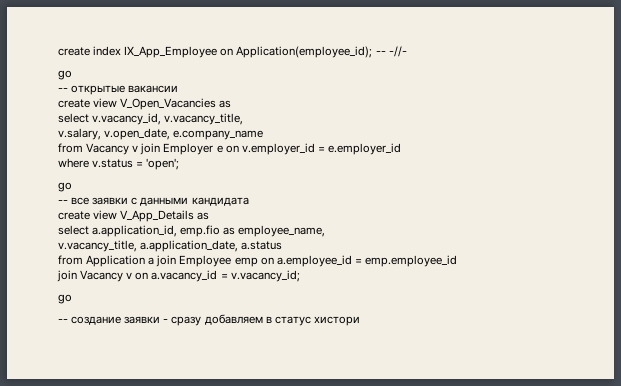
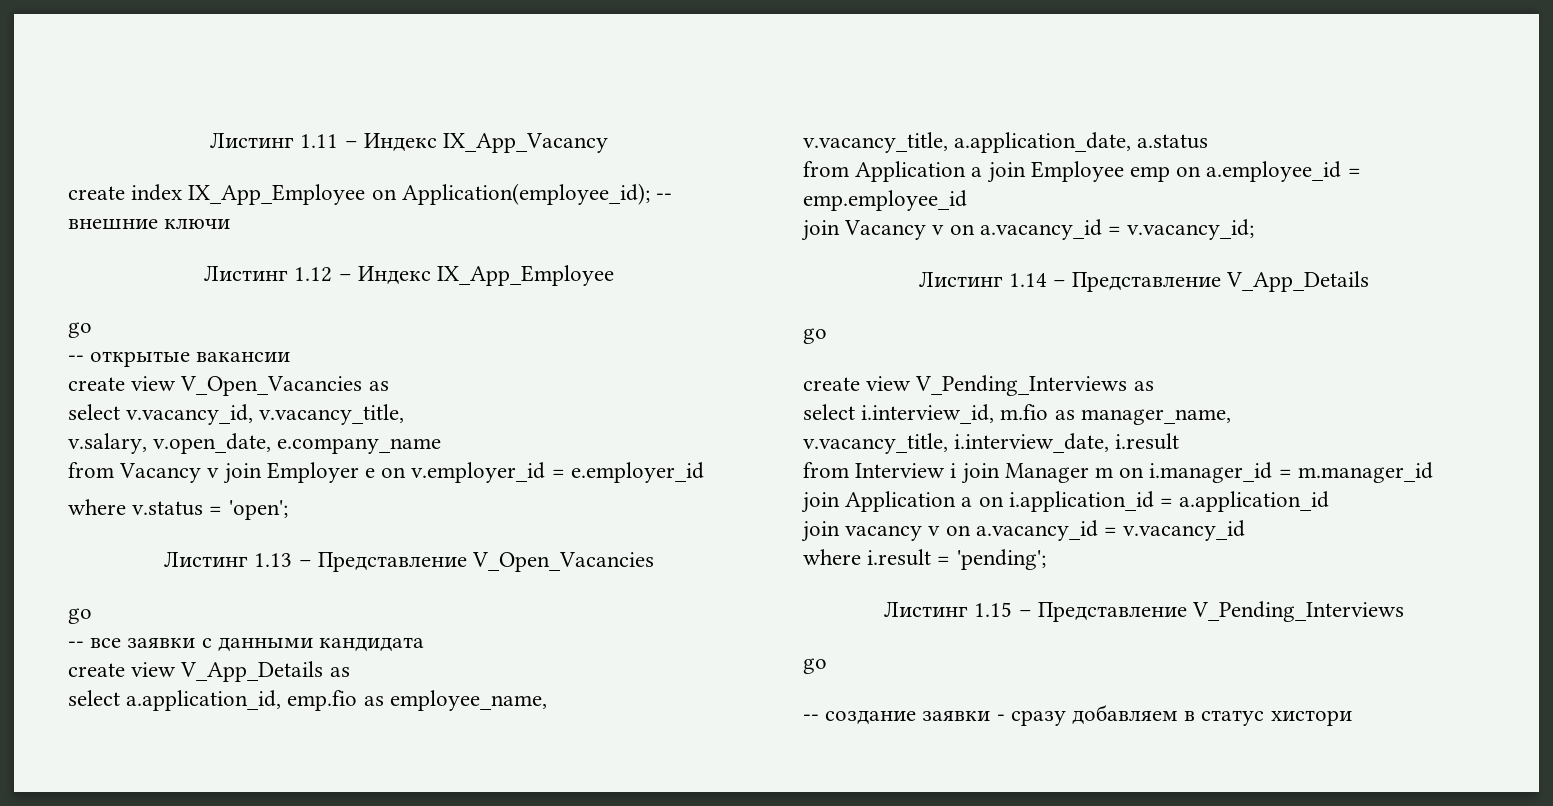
+ Листинг 1.11 – Индекс IX_App_Vacancy
- create index IX_App_Employee on Application(employee_id); -- -//-
+ create index IX_App_Employee on Application(employee_id); -- внешние ключи
+ Листинг 1.12 – Индекс IX_App_Employee
+ Листинг 1.13 – Представление V_Open_Vacancies
+ Листинг 1.14 – Представление V_App_Details
+ go
+ create view V_Pending_Interviews as
+ select i.interview_id, m.fio as manager_name,
+ v.vacancy_title, i.interview_date, i.result
+ from Interview i join Manager m on i.manager_id = m.manager_id
+ join Application a on i.application_id = a.application_id
+ join vacancy v on a.vacancy_id = v.vacancy_id
+ where i.result = 'pending';
+ Листинг 1.15 – Представление V_Pending_Interviews

